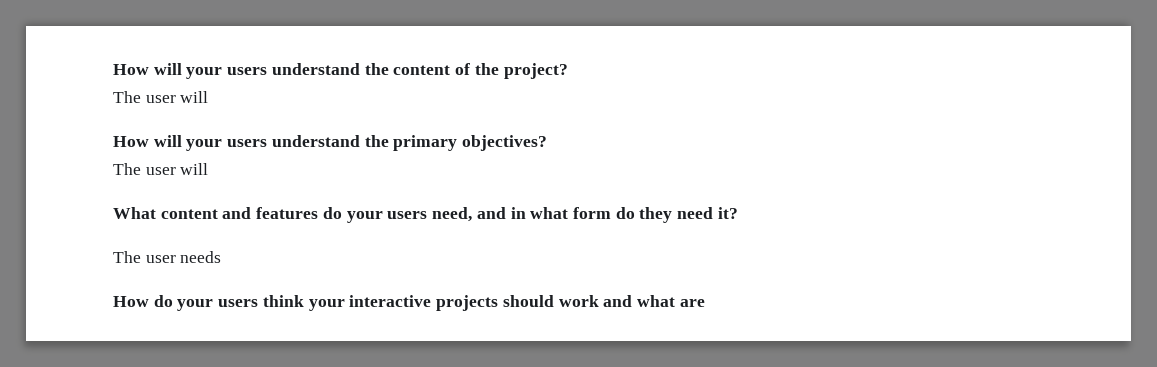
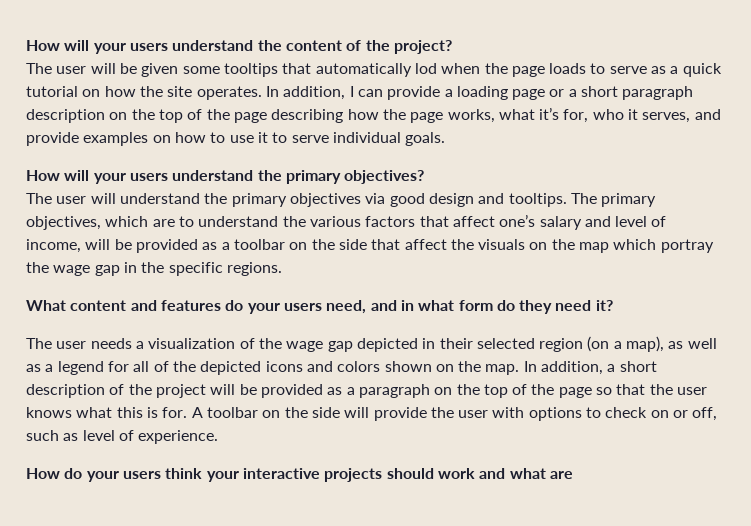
  How will your users understand the content of the project?
- The user will
+ The user will be given some tooltips that automatically lod when the page loads to serve as a quick tutorial on how the site operates. In addition, I can provide a loading page or a short paragraph description on the top of the page describing how the page works, what it’s for, who it serves, and provide examples on how to use it to serve individual goals.
  How will your users understand the primary objectives?
- The user will
+ The user will understand the primary objectives via good design and tooltips. The primary objectives, which are to understand the various factors that affect one’s salary and level of income, will be provided as a toolbar on the side that affect the visuals on the map which portray the wage gap in the specific regions.
- The user needs
+ The user needs a visualization of the wage gap depicted in their selected region (on a map), as well as a legend for all of the depicted icons and colors shown on the map. In addition, a short description of the project will be provided as a paragraph on the top of the page so that the user knows what this is for. A toolbar on the side will provide the user with options to check on or off, such as level of experience.

